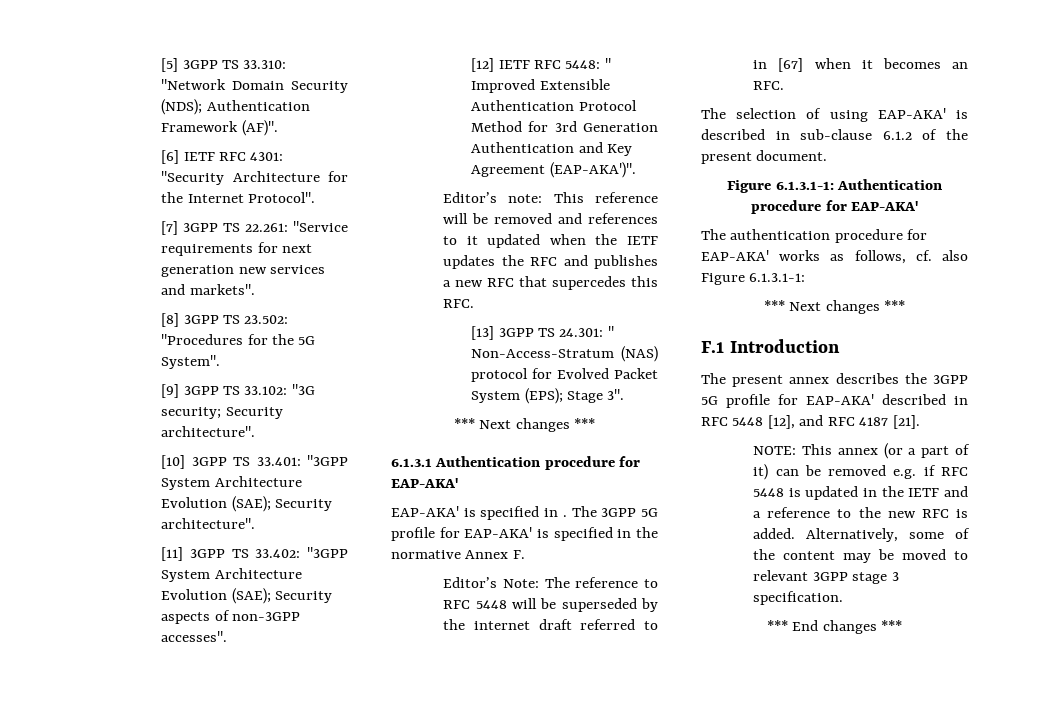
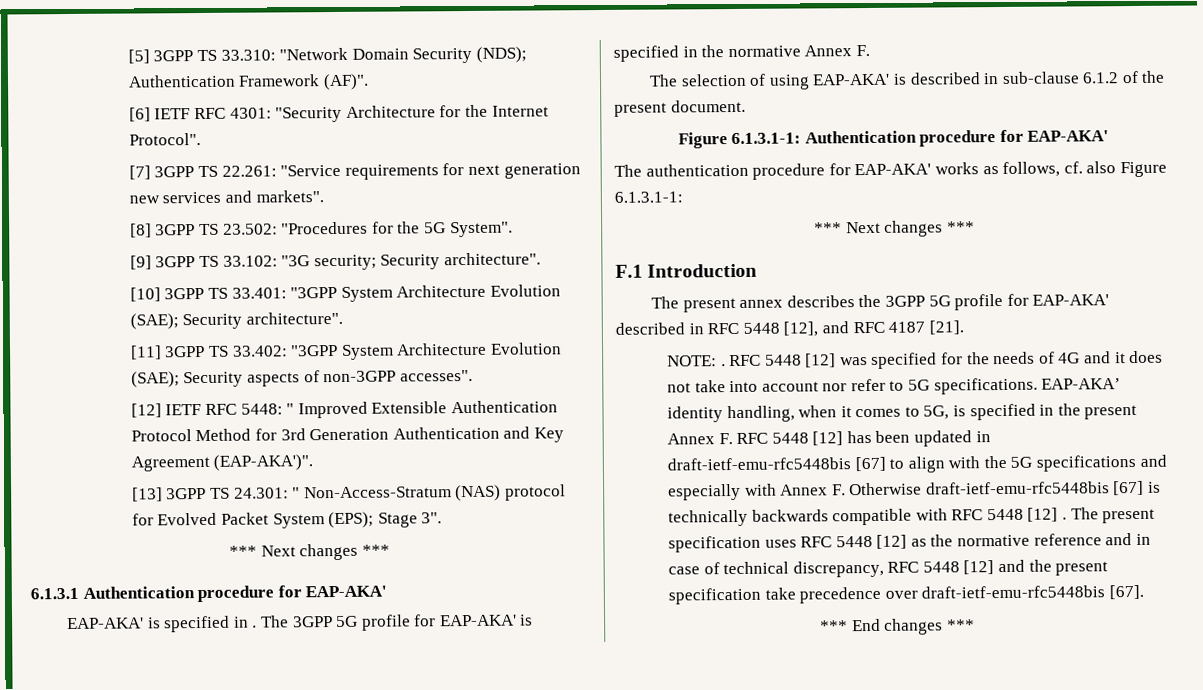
- Editor’s note: This reference will be removed and references to it updated when the IETF updates the RFC and publishes a new RFC that supercedes this RFC.
- Editor’s Note: The reference to RFC 5448 will be superseded by the internet draft referred to in [67] when it becomes an RFC.
- NOTE: This annex (or a part of it) can be removed e.g. if RFC 5448 is updated in the IETF and a reference to the new RFC is added. Alternatively, some of the content may be moved to relevant 3GPP stage 3 specification.
+ NOTE: . RFC 5448 [12] was specified for the needs of 4G and it does not take into account nor refer to 5G specifications. EAP-AKA’ identity handling, when it comes to 5G, is specified in the present Annex F. RFC 5448 [12] has been updated in draft-ietf-emu-rfc5448bis [67] to align with the 5G specifications and especially with Annex F. Otherwise draft-ietf-emu-rfc5448bis [67] is technically backwards compatible with RFC 5448 [12] . The present specification uses RFC 5448 [12] as the normative reference and in case of technical discrepancy, RFC 5448 [12] and the present specification take precedence over draft-ietf-emu-rfc5448bis [67].

